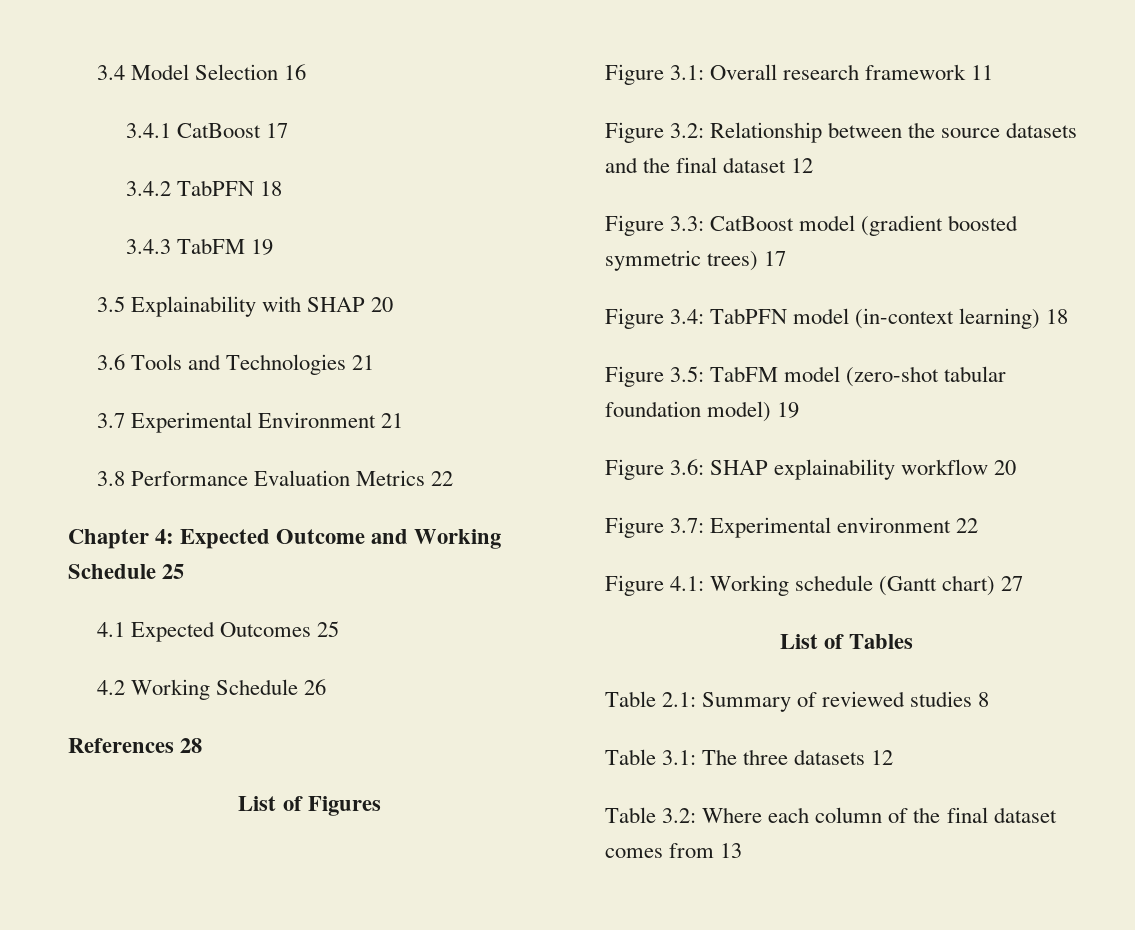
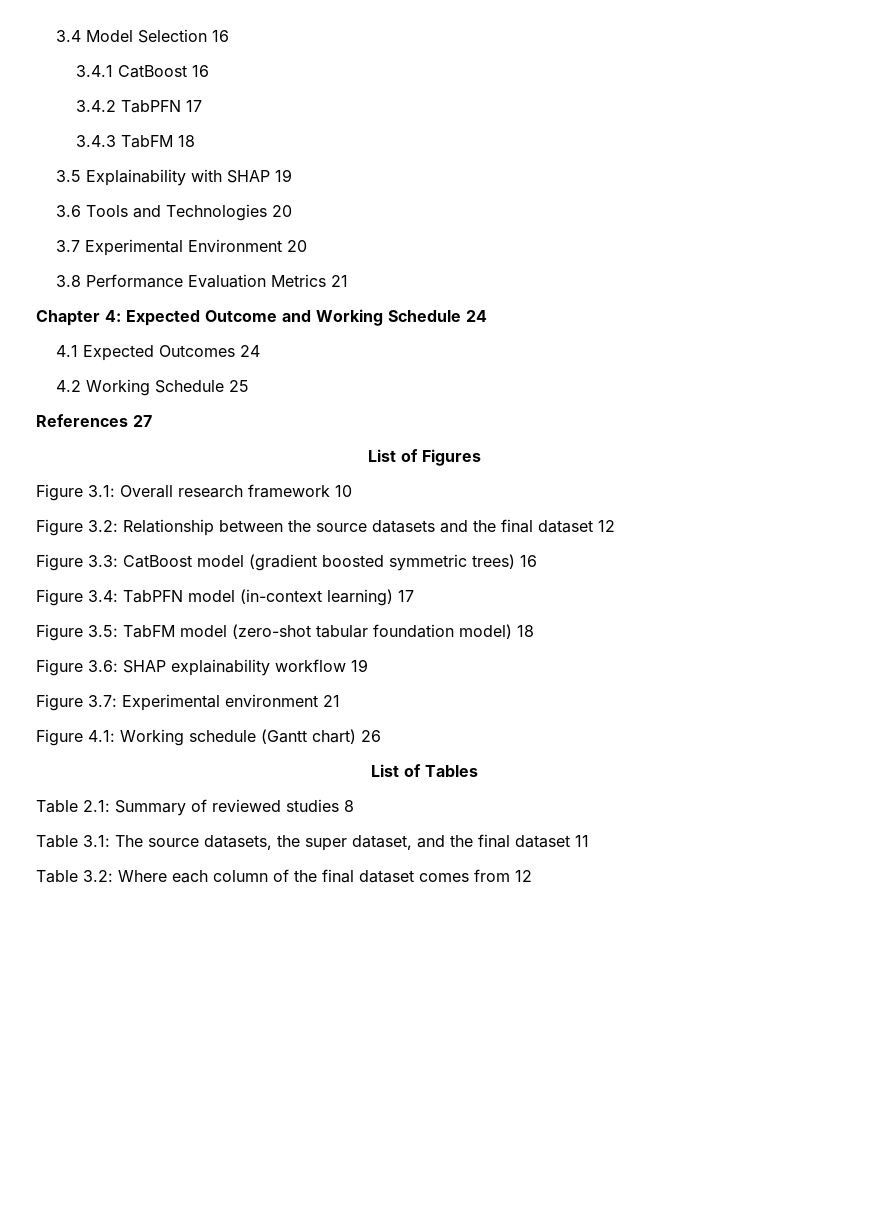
- 3.4.1 CatBoost 17
+ 3.4.1 CatBoost 16
- 3.4.2 TabPFN 18
+ 3.4.2 TabPFN 17
- 3.4.3 TabFM 19
+ 3.4.3 TabFM 18
- 3.5 Explainability with SHAP 20
+ 3.5 Explainability with SHAP 19
- 3.6 Tools and Technologies 21
+ 3.6 Tools and Technologies 20
- 3.7 Experimental Environment 21
+ 3.7 Experimental Environment 20
- 3.8 Performance Evaluation Metrics 22
+ 3.8 Performance Evaluation Metrics 21
- Chapter 4: Expected Outcome and Working Schedule 25
+ Chapter 4: Expected Outcome and Working Schedule 24
- 4.1 Expected Outcomes 25
+ 4.1 Expected Outcomes 24
- 4.2 Working Schedule 26
+ 4.2 Working Schedule 25
- References 28
+ References 27
- Figure 3.1: Overall research framework 11
+ Figure 3.1: Overall research framework 10
- Figure 3.3: CatBoost model (gradient boosted symmetric trees) 17
+ Figure 3.3: CatBoost model (gradient boosted symmetric trees) 16
- Figure 3.4: TabPFN model (in-context learning) 18
+ Figure 3.4: TabPFN model (in-context learning) 17
- Figure 3.5: TabFM model (zero-shot tabular foundation model) 19
+ Figure 3.5: TabFM model (zero-shot tabular foundation model) 18
- Figure 3.6: SHAP explainability workflow 20
+ Figure 3.6: SHAP explainability workflow 19
- Figure 3.7: Experimental environment 22
+ Figure 3.7: Experimental environment 21
- Figure 4.1: Working schedule (Gantt chart) 27
+ Figure 4.1: Working schedule (Gantt chart) 26
- Table 3.1: The three datasets 12
+ Table 3.1: The source datasets, the super dataset, and the final dataset 11
- Table 3.2: Where each column of the final dataset comes from 13
+ Table 3.2: Where each column of the final dataset comes from 12

